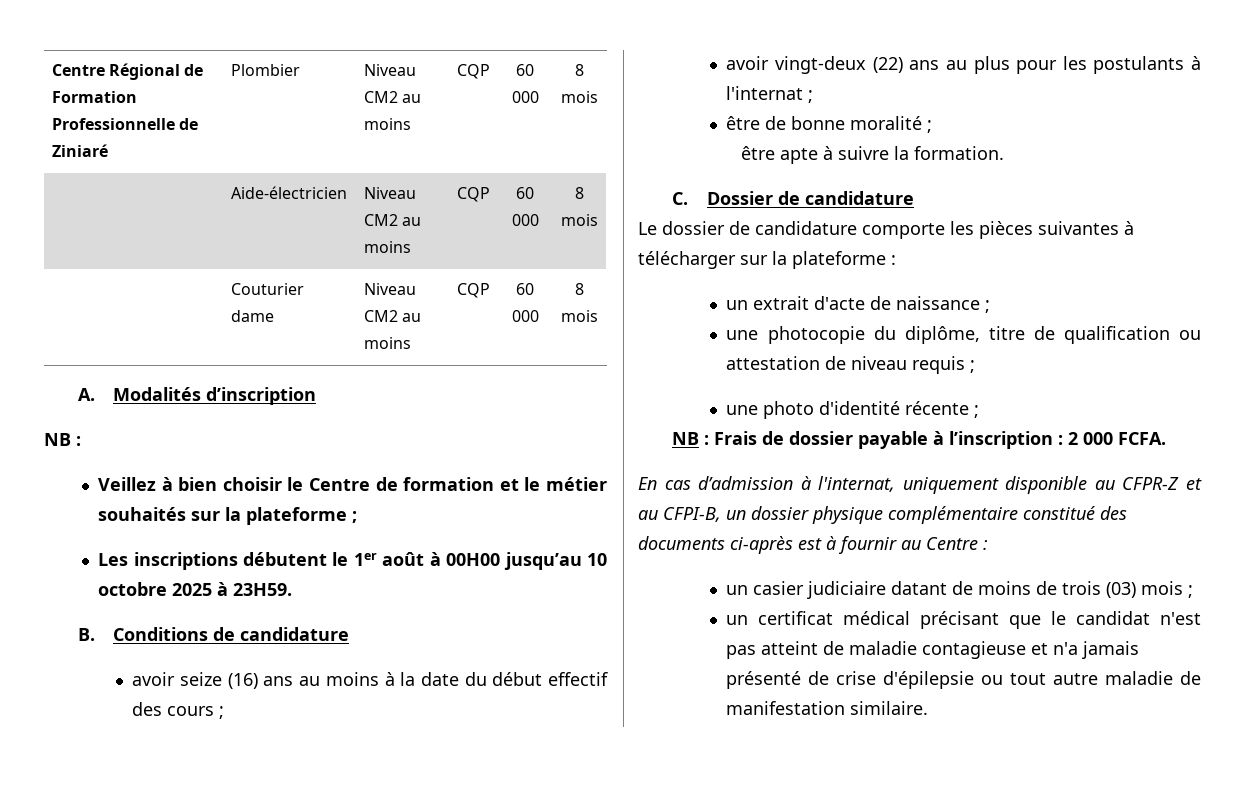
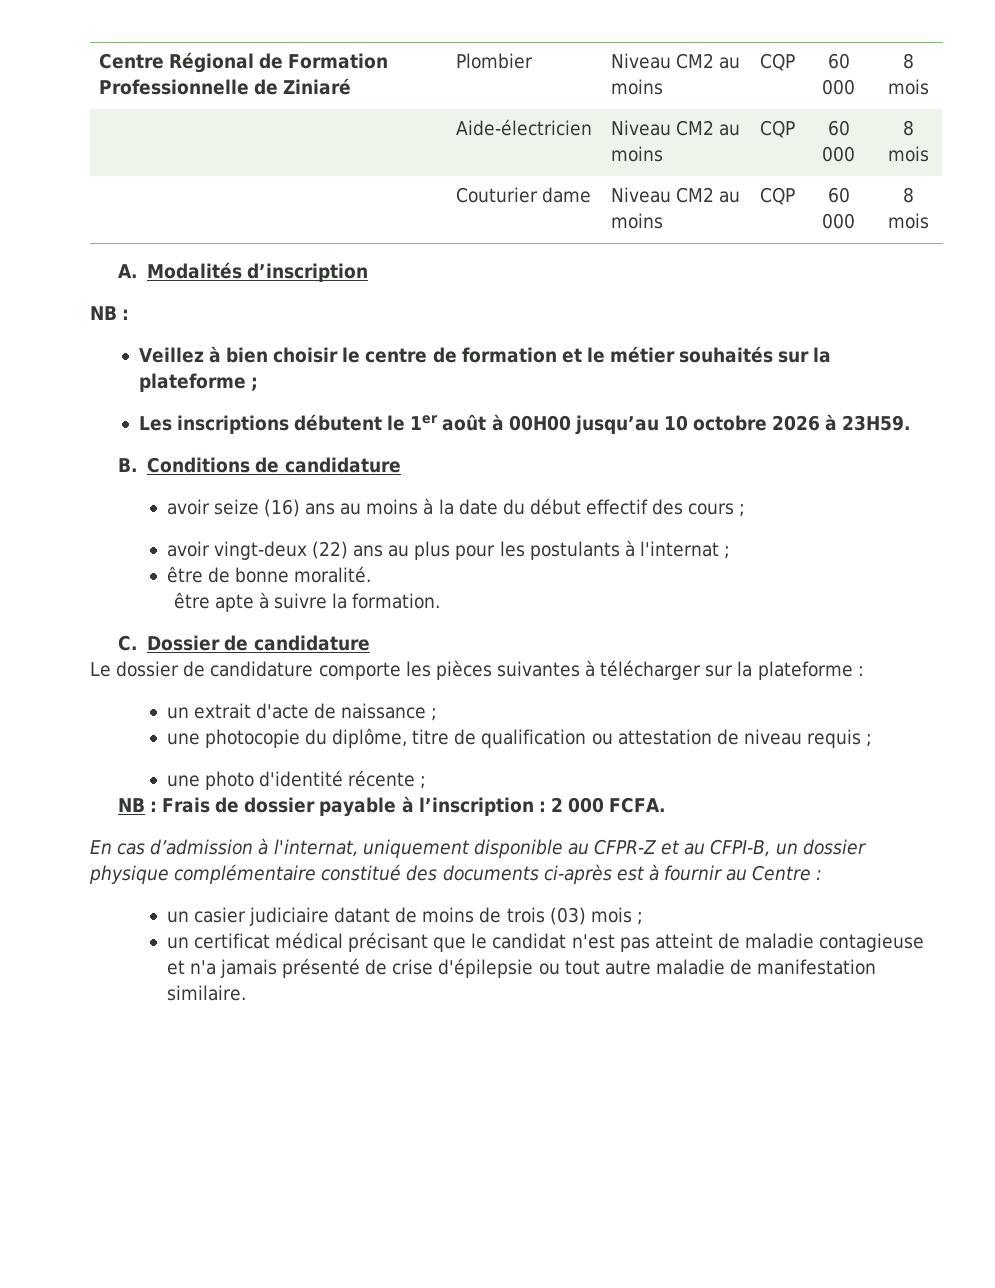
- Veillez à bien choisir le Centre de formation et le métier souhaités sur la plateforme ;
+ Veillez à bien choisir le centre de formation et le métier souhaités sur la plateforme ;
- Les inscriptions débutent le 1er août à 00H00 jusqu’au 10 octobre 2025 à 23H59.
+ Les inscriptions débutent le 1er août à 00H00 jusqu’au 10 octobre 2026 à 23H59.
- être de bonne moralité ;
+ être de bonne moralité.

